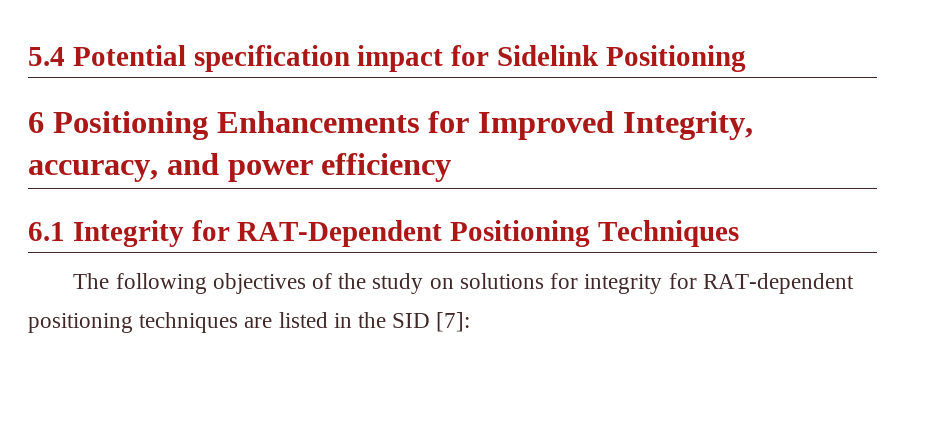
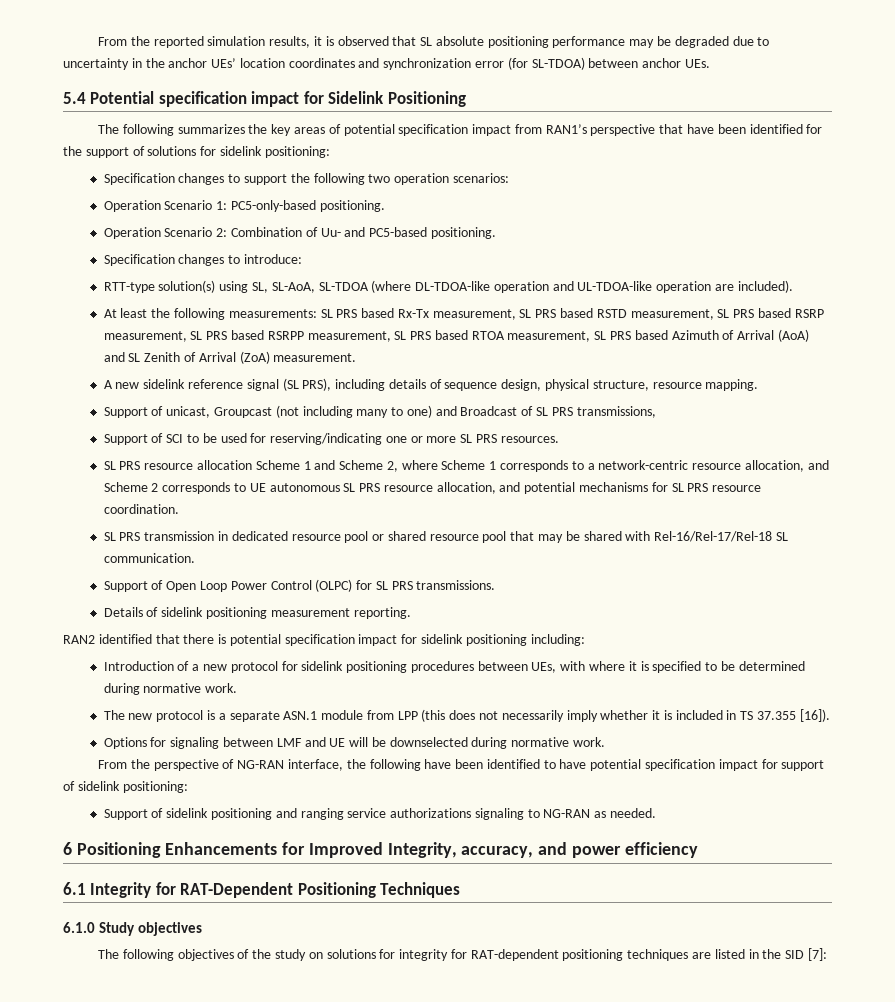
+ From the reported simulation results, it is observed that SL absolute positioning performance may be degraded due to uncertainty in the anchor UEs’ location coordinates and synchronization error (for SL-TDOA) between anchor UEs.
+ The following summarizes the key areas of potential specification impact from RAN1’s perspective that have been identified for the support of solutions for sidelink positioning:
+ Specification changes to support the following two operation scenarios:
+ Operation Scenario 1: PC5-only-based positioning.
+ Operation Scenario 2: Combination of Uu- and PC5-based positioning.
+ Specification changes to introduce:
+ RTT-type solution(s) using SL, SL-AoA, SL-TDOA (where DL-TDOA-like operation and UL-TDOA-like operation are included).
+ At least the following measurements: SL PRS based Rx-Tx measurement, SL PRS based RSTD measurement, SL PRS based RSRP measurement, SL PRS based RSRPP measurement, SL PRS based RTOA measurement, SL PRS based Azimuth of Arrival (AoA) and SL Zenith of Arrival (ZoA) measurement.
+ A new sidelink reference signal (SL PRS), including details of sequence design, physical structure, resource mapping.
+ Support of unicast, Groupcast (not including many to one) and Broadcast of SL PRS transmissions,
+ Support of SCI to be used for reserving/indicating one or more SL PRS resources.
+ SL PRS resource allocation Scheme 1 and Scheme 2, where Scheme 1 corresponds to a network-centric resource allocation, and Scheme 2 corresponds to UE autonomous SL PRS resource allocation, and potential mechanisms for SL PRS resource coordination.
+ SL PRS transmission in dedicated resource pool or shared resource pool that may be shared with Rel-16/Rel-17/Rel-18 SL communication.
+ Support of Open Loop Power Control (OLPC) for SL PRS transmissions.
+ Details of sidelink positioning measurement reporting.
+ RAN2 identified that there is potential specification impact for sidelink positioning including:
+ Introduction of a new protocol for sidelink positioning procedures between UEs, with where it is specified to be determined during normative work.
+ The new protocol is a separate ASN.1 module from LPP (this does not necessarily imply whether it is included in TS 37.355 [16]).
+ Options for signaling between LMF and UE will be downselected during normative work.
+ From the perspective of NG-RAN interface, the following have been identified to have potential specification impact for support of sidelink positioning:
+ Support of sidelink positioning and ranging service authorizations signaling to NG-RAN as needed.
+ 6.1.0 Study objectives

